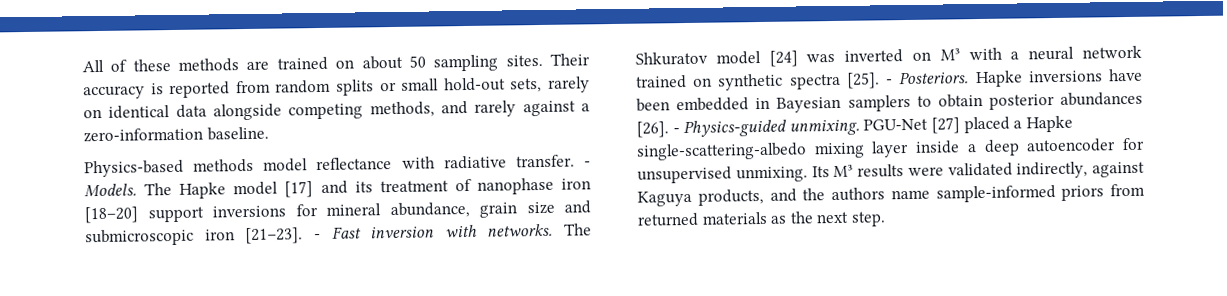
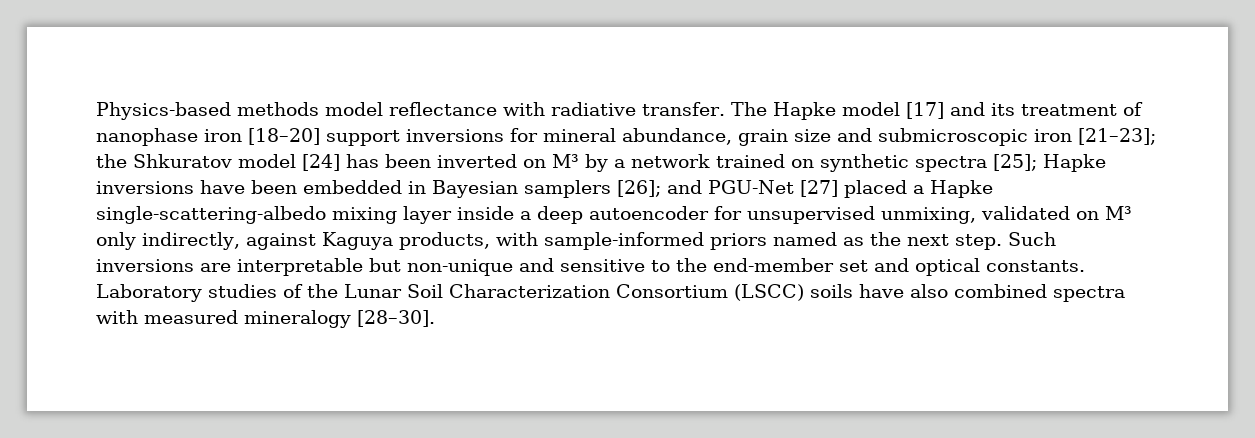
- All of these methods are trained on about 50 sampling sites. Their accuracy is reported from random splits or small hold-out sets, rarely on identical data alongside competing methods, and rarely against a zero-information baseline.
- - Models.
- The Hapke model [17] and its treatment of nanophase iron [18–20] support inversions for mineral abundance, grain size and submicroscopic iron [21–23]. - Fast inversion with networks. The Shkuratov model [24] was inverted on M³ with a neural network trained on synthetic spectra [25]. - Posteriors. Hapke inversions have been embedded in Bayesian samplers to obtain posterior abundances [26]. - Physics-guided unmixing. PGU-Net [27] placed a Hapke single-scattering-albedo mixing layer inside a deep autoencoder for unsupervised unmixing. Its M³ results were validated indirectly, against Kaguya products, and the authors name sample-informed priors from returned materials as the next step.
+ The Hapke model [17] and its treatment of nanophase iron [18–20] support inversions for mineral abundance, grain size and submicroscopic iron [21–23]; the Shkuratov model [24] has been inverted on M³ by a network trained on synthetic spectra [25]; Hapke inversions have been embedded in Bayesian samplers [26]; and PGU-Net [27] placed a Hapke single-scattering-albedo mixing layer inside a deep autoencoder for unsupervised unmixing, validated on M³ only indirectly, against Kaguya products, with sample-informed priors named as the next step. Such inversions are interpretable but non-unique and sensitive to the end-member set and optical constants. Laboratory studies of the Lunar Soil Characterization Consortium (LSCC) soils have also combined spectra with measured mineralogy [28–30].

